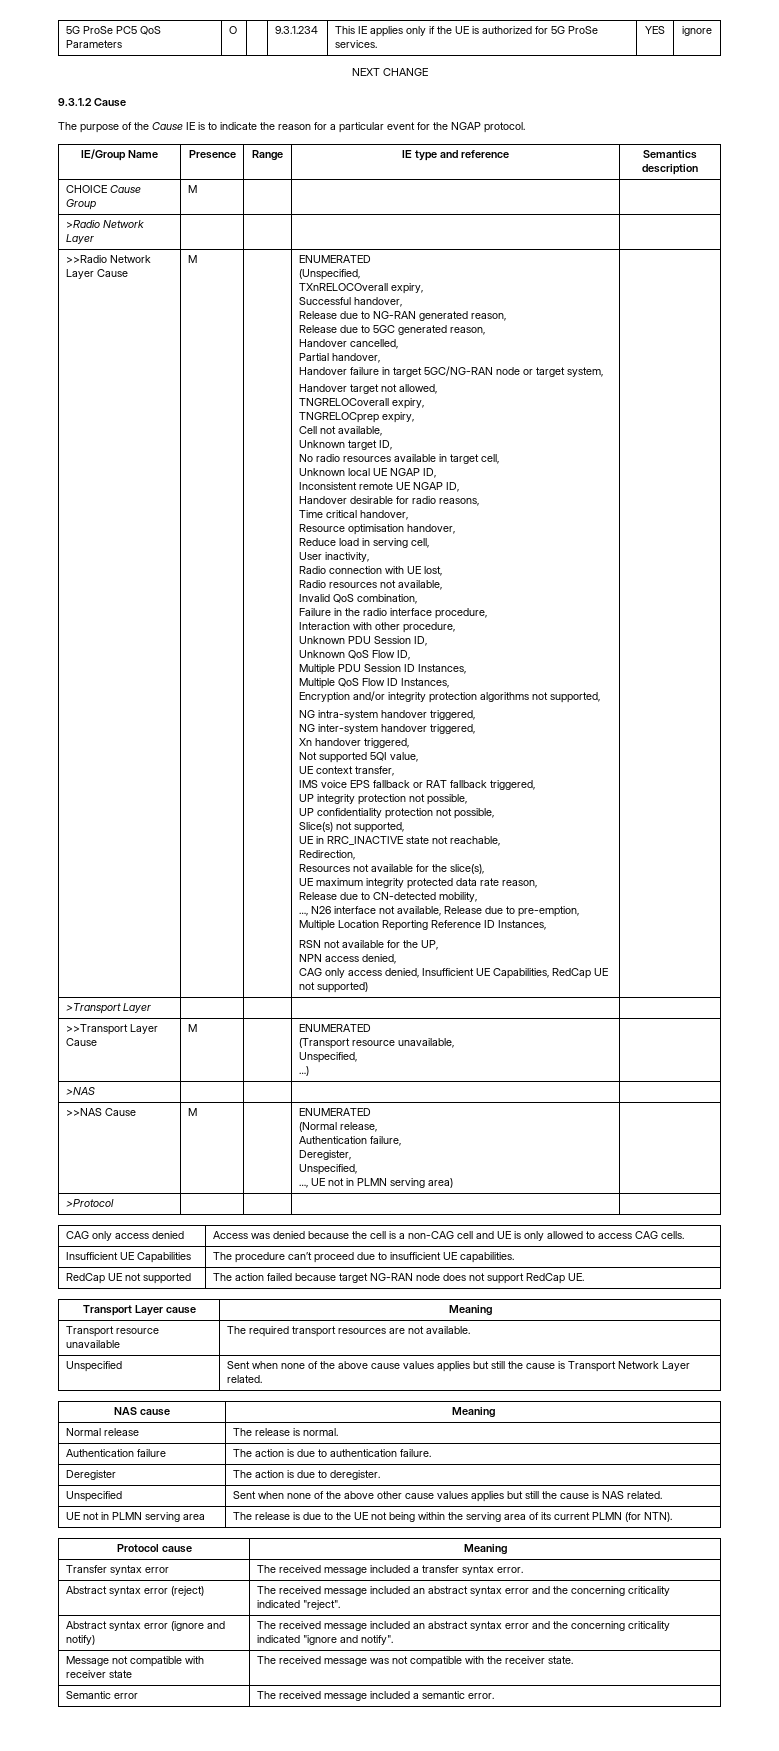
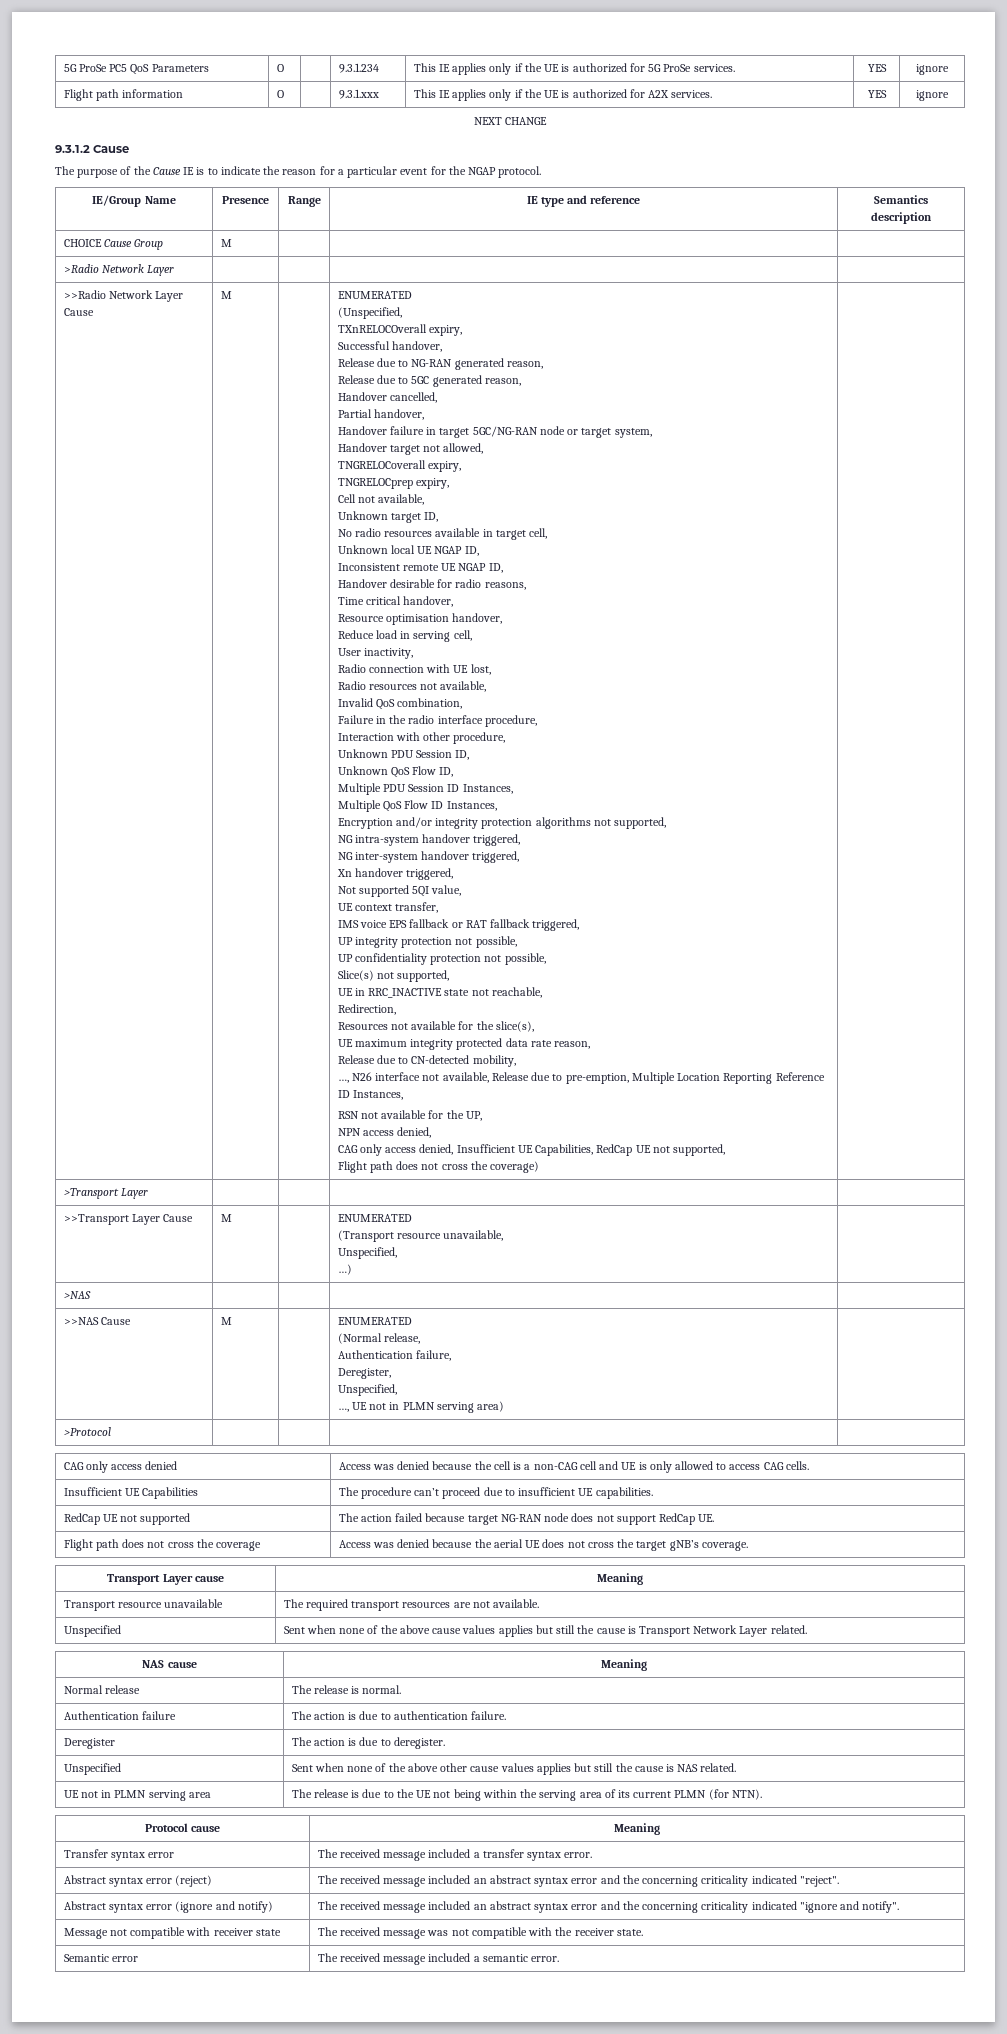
+ Flight path information | O | | 9.3.1.xxx | This IE applies only if the UE is authorized for A2X services. | YES | ignore
- CAG only access denied, Insufficient UE Capabilities, RedCap UE not supported)
+ CAG only access denied, Insufficient UE Capabilities, RedCap UE not supported,
+ Flight path does not cross the coverage)
+ Flight path does not cross the coverage | Access was denied because the aerial UE does not cross the target gNB’s coverage.

